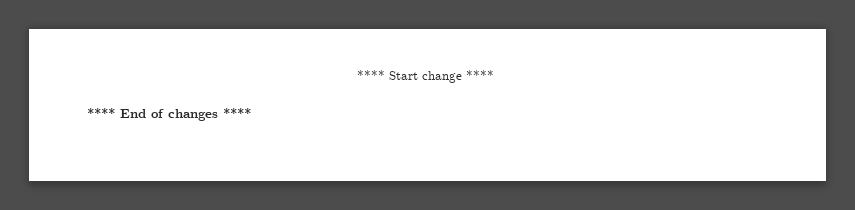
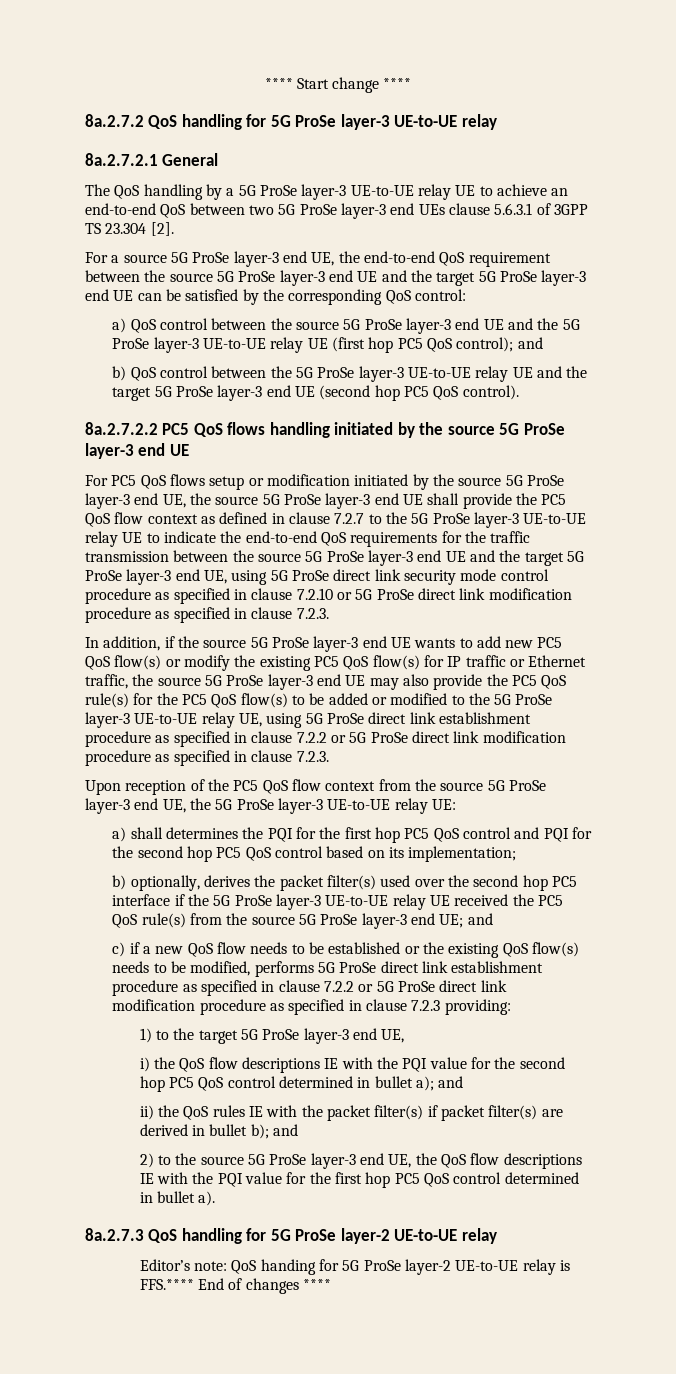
- **** End of changes ****
+ 8a.2.7.2 QoS handling for 5G ProSe layer-3 UE-to-UE relay
+ 8a.2.7.2.1 General
+ The QoS handling by a 5G ProSe layer-3 UE-to-UE relay UE to achieve an end-to-end QoS between two 5G ProSe layer-3 end UEs clause 5.6.3.1 of 3GPP TS 23.304 [2].
+ For a source 5G ProSe layer-3 end UE, the end-to-end QoS requirement between the source 5G ProSe layer-3 end UE and the target 5G ProSe layer-3 end UE can be satisfied by the corresponding QoS control:
+ a) QoS control between the source 5G ProSe layer-3 end UE and the 5G ProSe layer-3 UE-to-UE relay UE (first hop PC5 QoS control); and
+ b) QoS control between the 5G ProSe layer-3 UE-to-UE relay UE and the target 5G ProSe layer-3 end UE (second hop PC5 QoS control).
+ 8a.2.7.2.2 PC5 QoS flows handling initiated by the source 5G ProSe layer-3 end UE
+ For PC5 QoS flows setup or modification initiated by the source 5G ProSe layer-3 end UE, the source 5G ProSe layer-3 end UE shall provide the PC5 QoS flow context as defined in clause 7.2.7 to the 5G ProSe layer-3 UE-to-UE relay UE to indicate the end-to-end QoS requirements for the traffic transmission between the source 5G ProSe layer-3 end UE and the target 5G ProSe layer-3 end UE, using 5G ProSe direct link security mode control procedure as specified in clause 7.2.10 or 5G ProSe direct link modification procedure as specified in clause 7.2.3.
+ In addition, if the source 5G ProSe layer-3 end UE wants to add new PC5 QoS flow(s) or modify the existing PC5 QoS flow(s) for IP traffic or Ethernet traffic, the source 5G ProSe layer-3 end UE may also provide the PC5 QoS rule(s) for the PC5 QoS flow(s) to be added or modified to the 5G ProSe layer-3 UE-to-UE relay UE, using 5G ProSe direct link establishment procedure as specified in clause 7.2.2 or 5G ProSe direct link modification procedure as specified in clause 7.2.3.
+ Upon reception of the PC5 QoS flow context from the source 5G ProSe layer-3 end UE, the 5G ProSe layer-3 UE-to-UE relay UE:
+ a) shall determines the PQI for the first hop PC5 QoS control and PQI for the second hop PC5 QoS control based on its implementation;
+ b) optionally, derives the packet filter(s) used over the second hop PC5 interface if the 5G ProSe layer-3 UE-to-UE relay UE received the PC5 QoS rule(s) from the source 5G ProSe layer-3 end UE; and
+ c) if a new QoS flow needs to be established or the existing QoS flow(s) needs to be modified, performs 5G ProSe direct link establishment procedure as specified in clause 7.2.2 or 5G ProSe direct link modification procedure as specified in clause 7.2.3 providing:
+ 1) to the target 5G ProSe layer-3 end UE,
+ i) the QoS flow descriptions IE with the PQI value for the second hop PC5 QoS control determined in bullet a); and
+ ii) the QoS rules IE with the packet filter(s) if packet filter(s) are derived in bullet b); and
+ 2) to the source 5G ProSe layer-3 end UE, the QoS flow descriptions IE with the PQI value for the first hop PC5 QoS control determined in bullet a).
+ 8a.2.7.3 QoS handling for 5G ProSe layer-2 UE-to-UE relay
+ Editor’s note: QoS handing for 5G ProSe layer-2 UE-to-UE relay is FFS.**** End of changes ****

